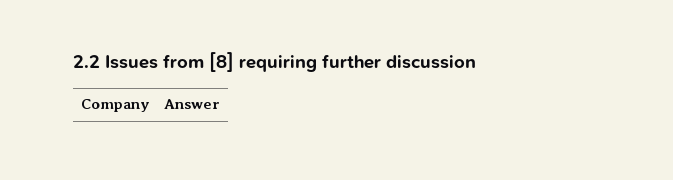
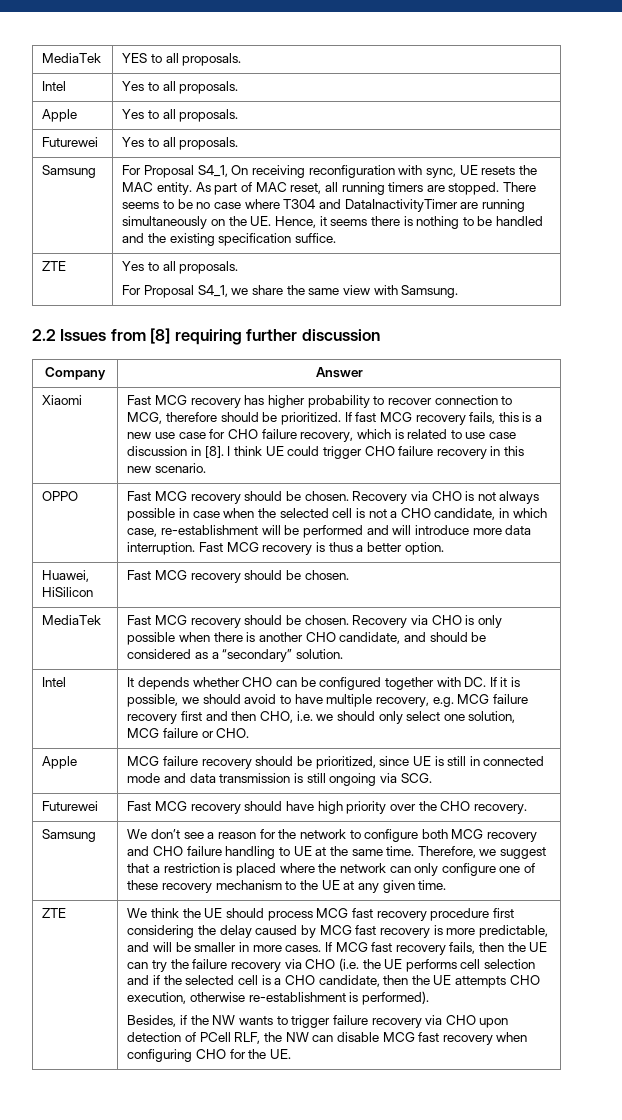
+ MediaTek | YES to all proposals.
+ Intel | Yes to all proposals.
+ Apple | Yes to all proposals.
+ Futurewei | Yes to all proposals.
+ Samsung | For Proposal S4_1, On receiving reconfiguration with sync, UE resets the MAC entity. As part of MAC reset, all running timers are stopped. There seems to be no case where T304 and DataInactivityTimer are running simultaneously on the UE. Hence, it seems there is nothing to be handled and the existing specification suffice.
+ ZTE | Yes to all proposals.
+ For Proposal S4_1, we share the same view with Samsung.
+ Xiaomi | Fast MCG recovery has higher probability to recover connection to MCG, therefore should be prioritized. If fast MCG recovery fails, this is a new use case for CHO failure recovery, which is related to use case discussion in [8]. I think UE could trigger CHO failure recovery in this new scenario.
+ OPPO | Fast MCG recovery should be chosen. Recovery via CHO is not always possible in case when the selected cell is not a CHO candidate, in which case, re-establishment will be performed and will introduce more data interruption. Fast MCG recovery is thus a better option.
+ Huawei, HiSilicon | Fast MCG recovery should be chosen.
+ MediaTek | Fast MCG recovery should be chosen. Recovery via CHO is only possible when there is another CHO candidate, and should be considered as a “secondary” solution.
+ Intel | It depends whether CHO can be configured together with DC. If it is possible, we should avoid to have multiple recovery, e.g. MCG failure recovery first and then CHO, i.e. we should only select one solution, MCG failure or CHO.
+ Apple | MCG failure recovery should be prioritized, since UE is still in connected mode and data transmission is still ongoing via SCG.
+ Futurewei | Fast MCG recovery should have high priority over the CHO recovery.
+ Samsung | We don’t see a reason for the network to configure both MCG recovery and CHO failure handling to UE at the same time. Therefore, we suggest that a restriction is placed where the network can only configure one of these recovery mechanism to the UE at any given time.
+ ZTE | We think the UE should process MCG fast recovery procedure first considering the delay caused by MCG fast recovery is more predictable, and will be smaller in more cases. If MCG fast recovery fails, then the UE can try the failure recovery via CHO (i.e. the UE performs cell selection and if the selected cell is a CHO candidate, then the UE attempts CHO execution, otherwise re-establishment is performed).
+ Besides, if the NW wants to trigger failure recovery via CHO upon detection of PCell RLF, the NW can disable MCG fast recovery when configuring CHO for the UE.

